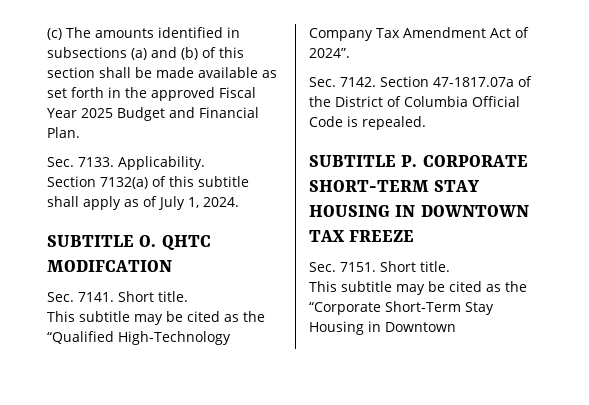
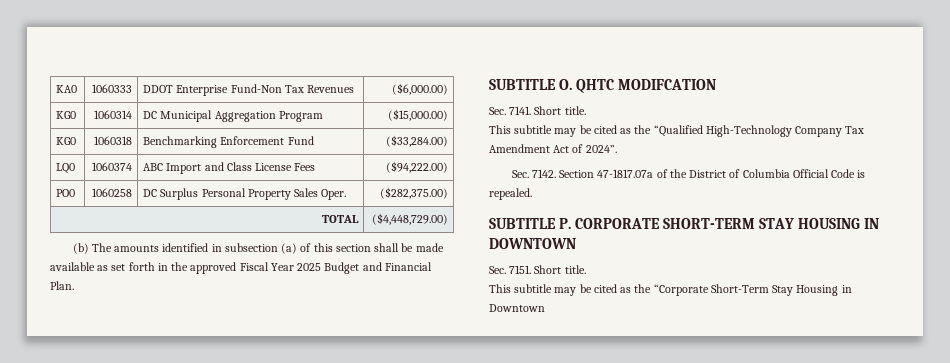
- (c) The amounts identified in subsections (a) and (b) of this section shall be made available as set forth in the approved Fiscal Year 2025 Budget and Financial Plan.
+ KA0 | 1060333 | DDOT Enterprise Fund-Non Tax Revenues | ($6,000.00)
+ KG0 | 1060314 | DC Municipal Aggregation Program | ($15,000.00)
+ KG0 | 1060318 | Benchmarking Enforcement Fund | ($33,284.00)
+ LQ0 | 1060374 | ABC Import and Class License Fees | ($94,222.00)
+ PO0 | 1060258 | DC Surplus Personal Property Sales Oper. | ($282,375.00)
+ TOTAL | ($4,448,729.00)
+ (b) The amounts identified in subsection (a) of this section shall be made available as set forth in the approved Fiscal Year 2025 Budget and Financial Plan.
- Sec. 7133. Applicability.
- Section 7132(a) of this subtitle shall apply as of July 1, 2024.
- SUBTITLE P. CORPORATE SHORT-TERM STAY HOUSING IN DOWNTOWN TAX FREEZE
+ SUBTITLE P. CORPORATE SHORT-TERM STAY HOUSING IN DOWNTOWN

